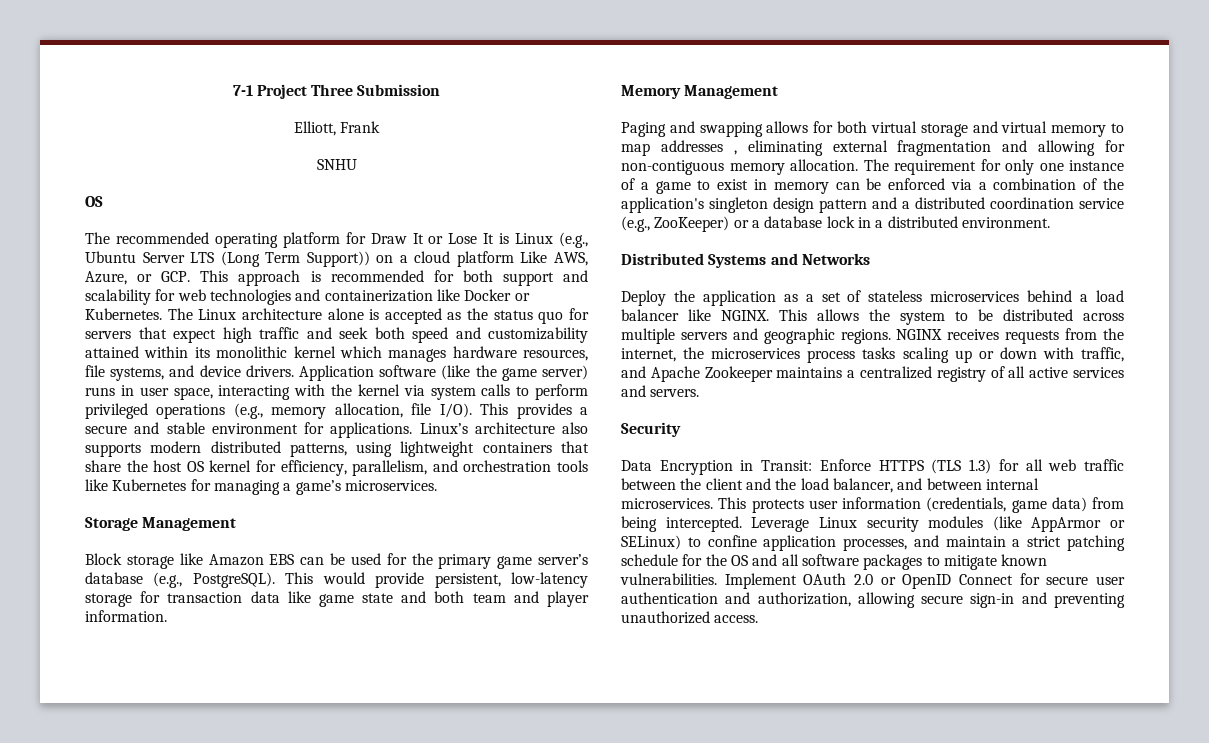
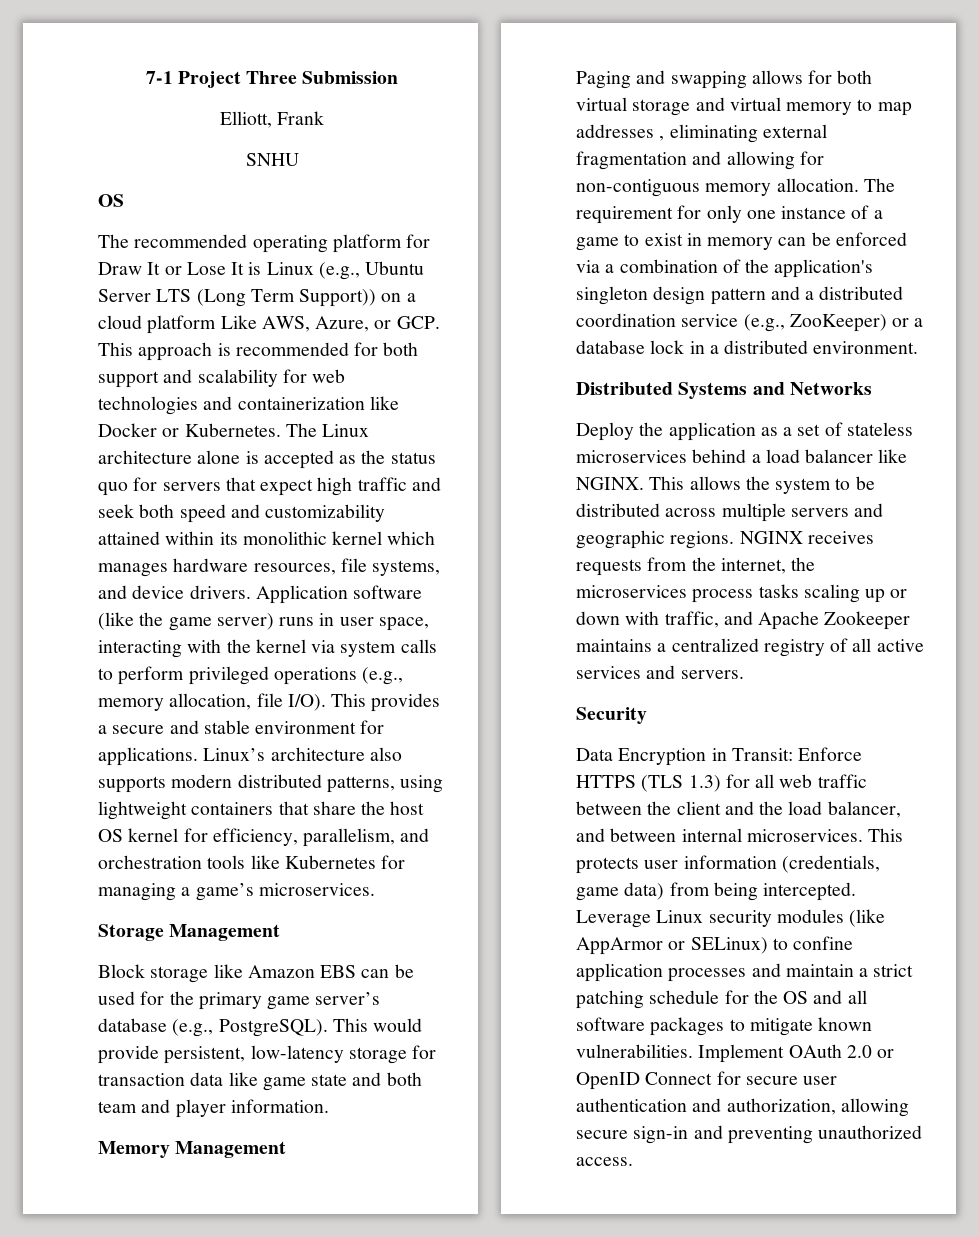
- Leverage Linux security modules (like AppArmor or SELinux) to confine application processes, and maintain a strict patching schedule for the OS and all software packages to mitigate known vulnerabilities.
+ Leverage Linux security modules (like AppArmor or SELinux) to confine application processes and maintain a strict patching schedule for the OS and all software packages to mitigate known vulnerabilities.

